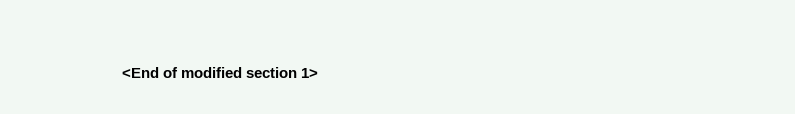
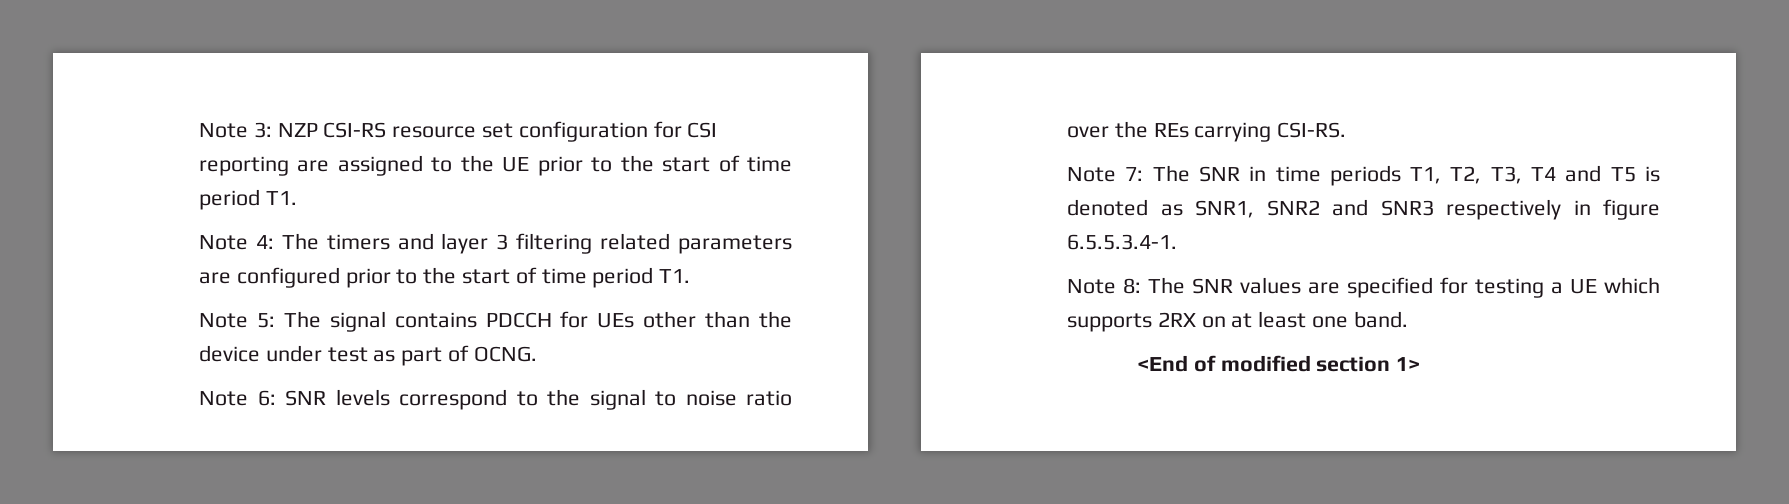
+ Note 3: NZP CSI-RS resource set configuration for CSI reporting are assigned to the UE prior to the start of time period T1.
+ Note 4: The timers and layer 3 filtering related parameters are configured prior to the start of time period T1.
+ Note 5: The signal contains PDCCH for UEs other than the device under test as part of OCNG.
+ Note 6: SNR levels correspond to the signal to noise ratio over the REs carrying CSI-RS.
+ Note 7: The SNR in time periods T1, T2, T3, T4 and T5 is denoted as SNR1, SNR2 and SNR3 respectively in figure 6.5.5.3.4-1.
+ Note 8: The SNR values are specified for testing a UE which supports 2RX on at least one band.

